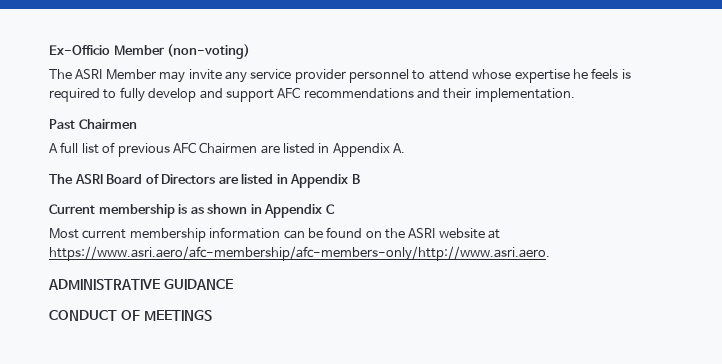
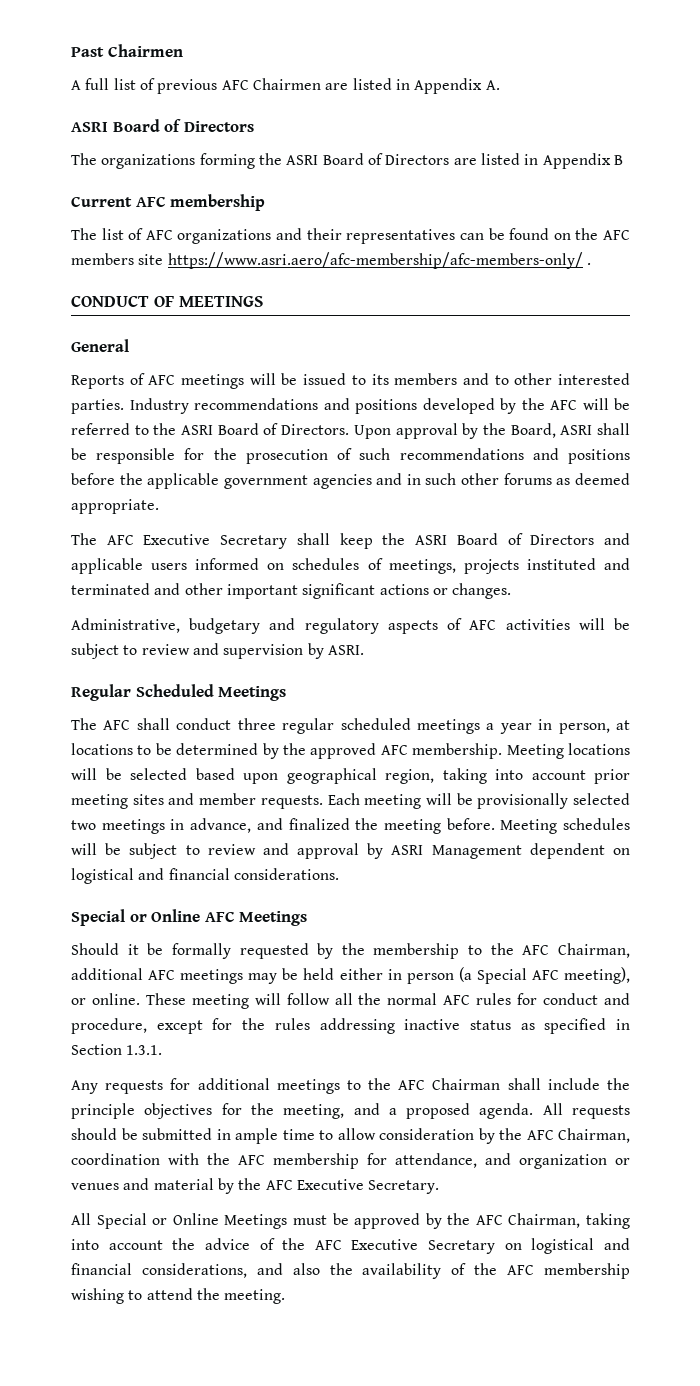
- Ex-Officio Member (non-voting)
- The ASRI Member may invite any service provider personnel to attend whose expertise he feels is required to fully develop and support AFC recommendations and their implementation.
  A full list of previous AFC Chairmen are listed in Appendix A.
- The ASRI Board of Directors are listed in Appendix B
+ ASRI Board of Directors
+ The organizations forming the ASRI Board of Directors are listed in Appendix B
- Current membership is as shown in Appendix C
- Most current membership information can be found on the ASRI website at https://www.asri.aero/afc-membership/afc-members-only/http://www.asri.aero.
- ADMINISTRATIVE GUIDANCE
+ Current AFC membership
+ The list of AFC organizations and their representatives can be found on the AFC members site https://www.asri.aero/afc-membership/afc-members-only/ .
  CONDUCT OF MEETINGS
+ General
+ Reports of AFC meetings will be issued to its members and to other interested parties. Industry recommendations and positions developed by the AFC will be referred to the ASRI Board of Directors. Upon approval by the Board, ASRI shall be responsible for the prosecution of such recommendations and positions before the applicable government agencies and in such other forums as deemed appropriate.
+ The AFC Executive Secretary shall keep the ASRI Board of Directors and applicable users informed on schedules of meetings, projects instituted and terminated and other important significant actions or changes.
+ Administrative, budgetary and regulatory aspects of AFC activities will be subject to review and supervision by ASRI.
+ Regular Scheduled Meetings
+ The AFC shall conduct three regular scheduled meetings a year in person, at locations to be determined by the approved AFC membership. Meeting locations will be selected based upon geographical region, taking into account prior meeting sites and member requests. Each meeting will be provisionally selected two meetings in advance, and finalized the meeting before. Meeting schedules will be subject to review and approval by ASRI Management dependent on logistical and financial considerations.
+ Special or Online AFC Meetings
+ Should it be formally requested by the membership to the AFC Chairman, additional AFC meetings may be held either in person (a Special AFC meeting), or online. These meeting will follow all the normal AFC rules for conduct and procedure, except for the rules addressing inactive status as specified in Section 1.3.1.
+ Any requests for additional meetings to the AFC Chairman shall include the principle objectives for the meeting, and a proposed agenda. All requests should be submitted in ample time to allow consideration by the AFC Chairman, coordination with the AFC membership for attendance, and organization or venues and material by the AFC Executive Secretary.
+ All Special or Online Meetings must be approved by the AFC Chairman, taking into account the advice of the AFC Executive Secretary on logistical and financial considerations, and also the availability of the AFC membership wishing to attend the meeting.

